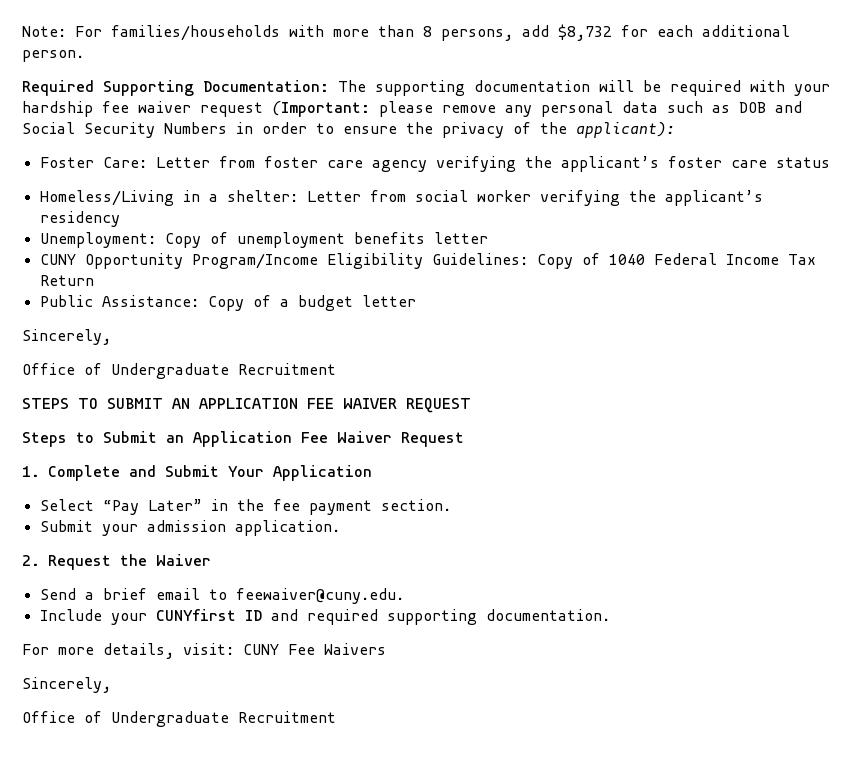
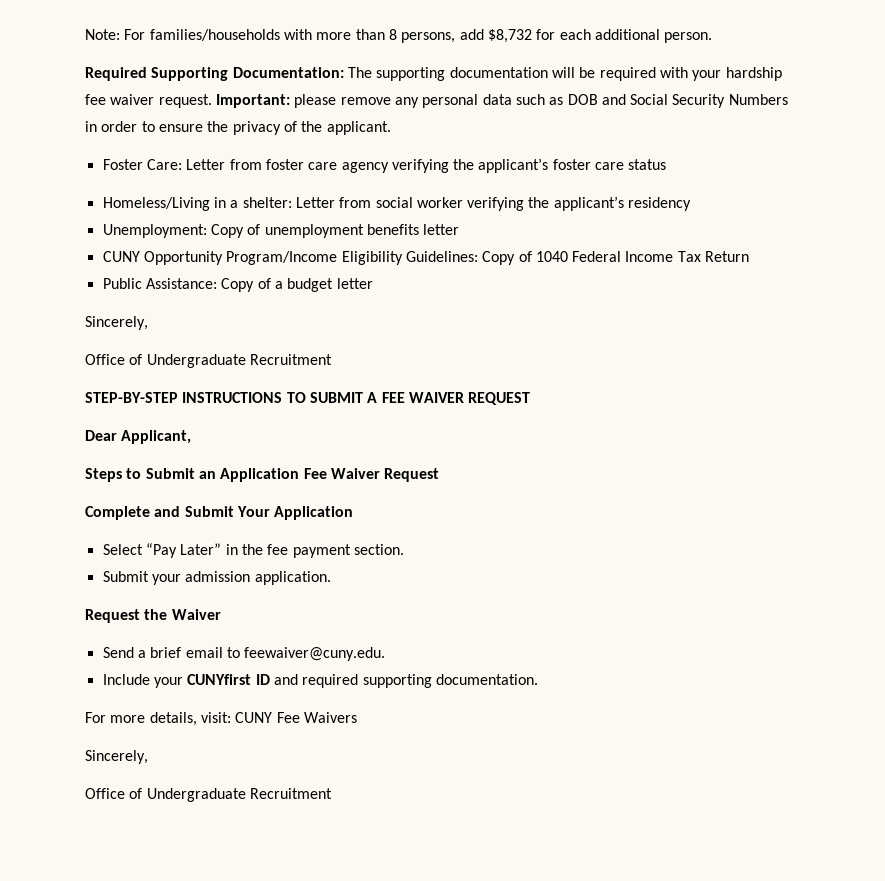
- Required Supporting Documentation: The supporting documentation will be required with your hardship fee waiver request (Important: please remove any personal data such as DOB and Social Security Numbers in order to ensure the privacy of the applicant):
+ Required Supporting Documentation: The supporting documentation will be required with your hardship fee waiver request. Important: please remove any personal data such as DOB and Social Security Numbers in order to ensure the privacy of the applicant.
- STEPS TO SUBMIT AN APPLICATION FEE WAIVER REQUEST
+ STEP-BY-STEP INSTRUCTIONS TO SUBMIT A FEE WAIVER REQUEST
+ Dear Applicant,
- 1. Complete and Submit Your Application
+ Complete and Submit Your Application
- 2. Request the Waiver
+ Request the Waiver

